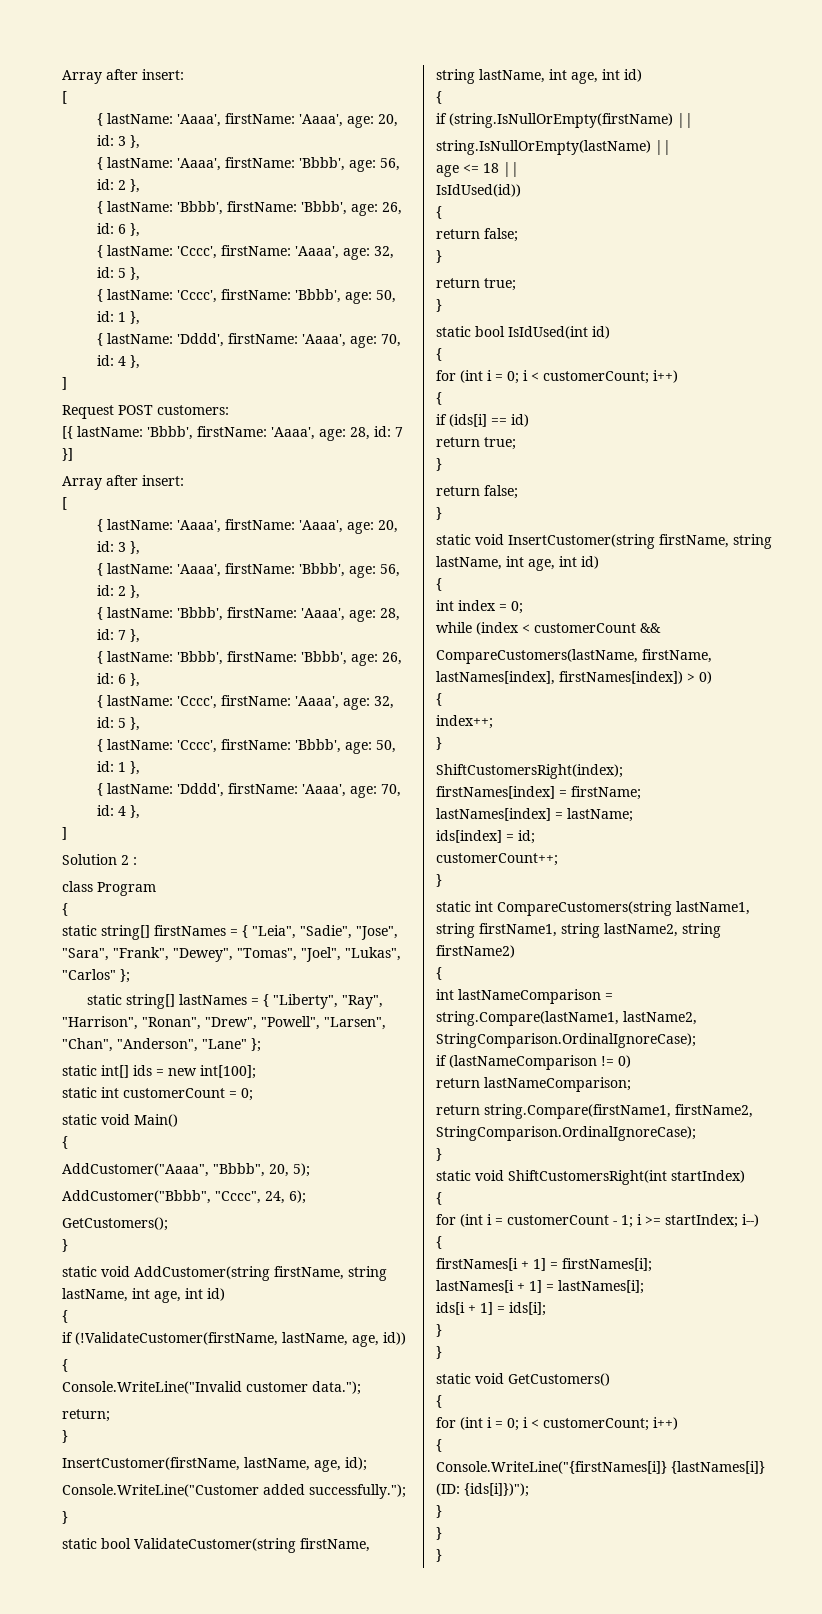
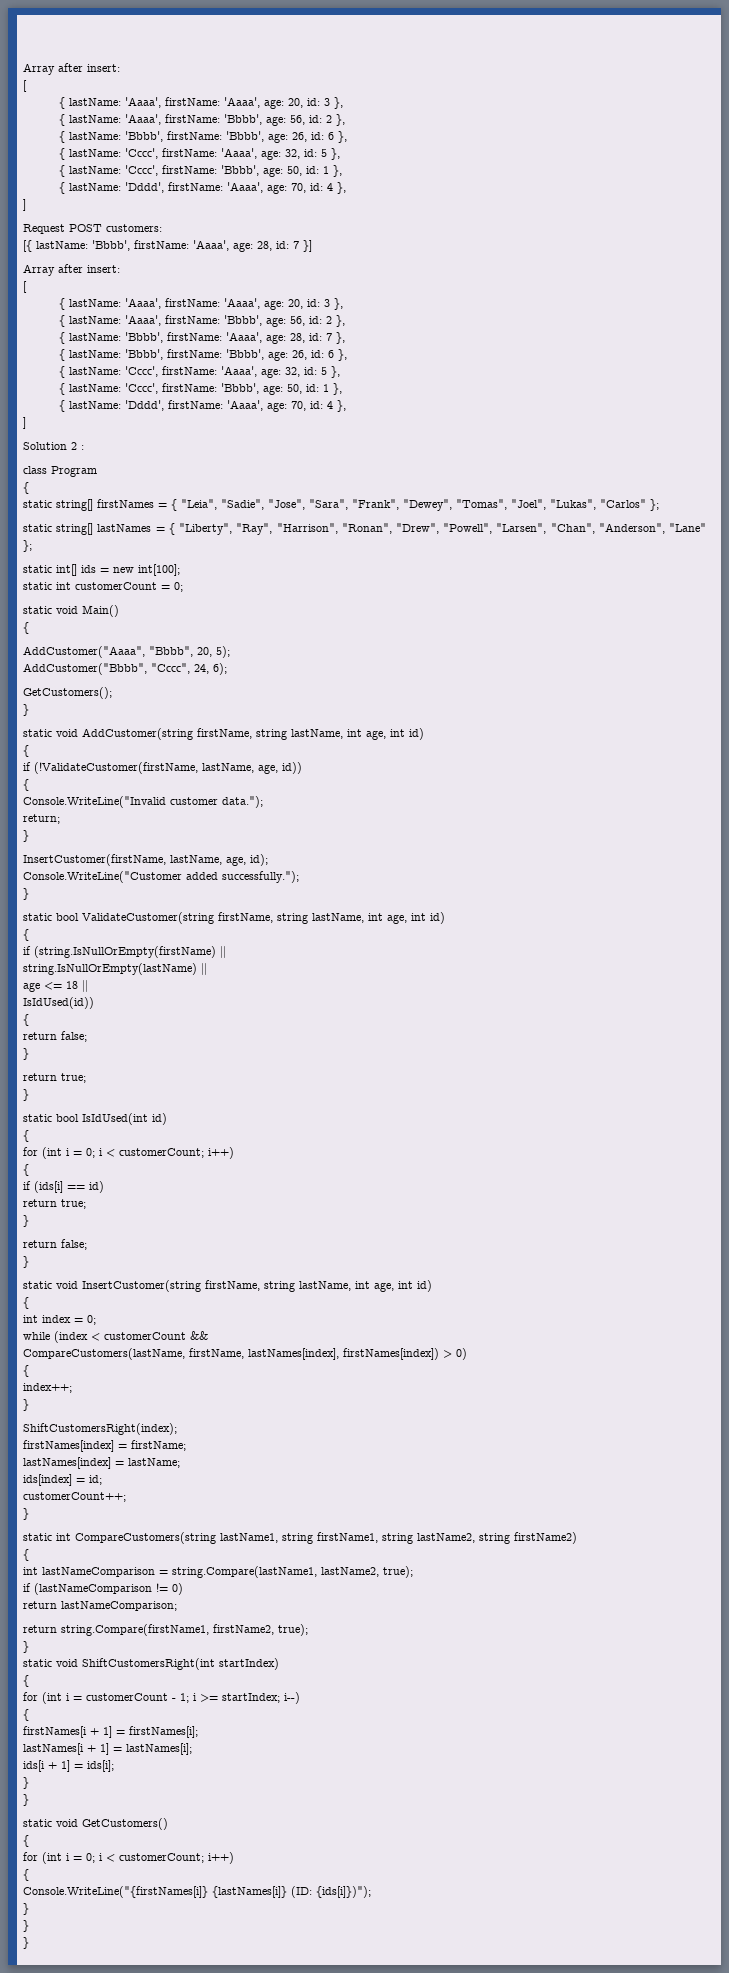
- int lastNameComparison = string.Compare(lastName1, lastName2, StringComparison.OrdinalIgnoreCase);
+ int lastNameComparison = string.Compare(lastName1, lastName2, true);
- return string.Compare(firstName1, firstName2, StringComparison.OrdinalIgnoreCase);
+ return string.Compare(firstName1, firstName2, true);

